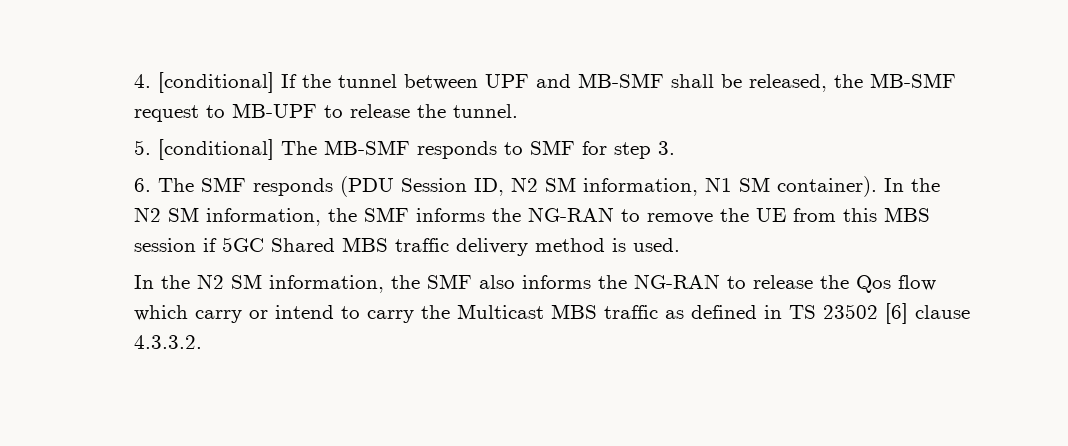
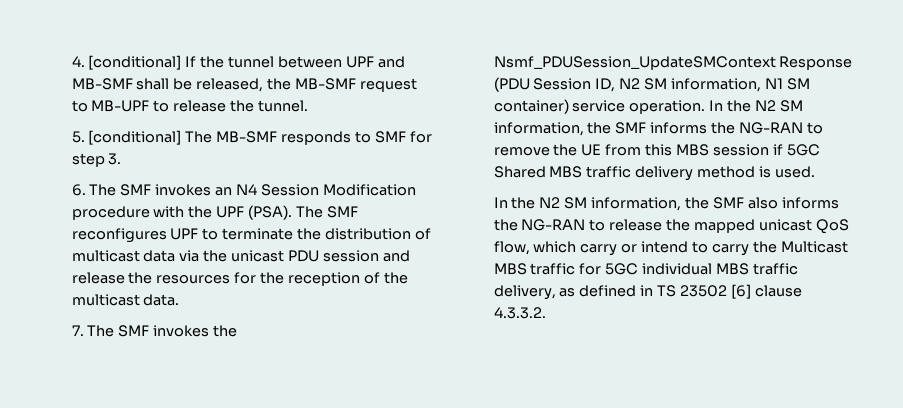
- 6. The SMF responds (PDU Session ID, N2 SM information, N1 SM container).
+ 6. The SMF invokes an N4 Session Modification procedure with the UPF (PSA). The SMF reconfigures UPF to terminate the distribution of multicast data via the unicast PDU session and release the resources for the reception of the multicast data.
+ 7. The SMF invokes the Nsmf_PDUSession_UpdateSMContext Response (PDU Session ID, N2 SM information, N1 SM container) service operation.
- In the N2 SM information, the SMF also informs the NG-RAN to release the Qos flow which carry or intend to carry the Multicast MBS traffic as defined in TS 23502 [6] clause 4.3.3.2.
+ In the N2 SM information, the SMF also informs the NG-RAN to release the mapped unicast QoS flow, which carry or intend to carry the Multicast MBS traffic for 5GC individual MBS traffic delivery, as defined in TS 23502 [6] clause 4.3.3.2.

